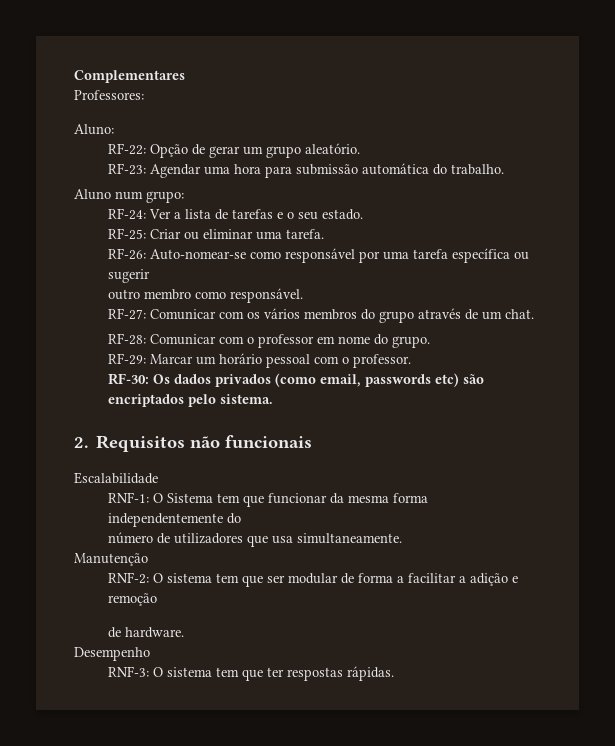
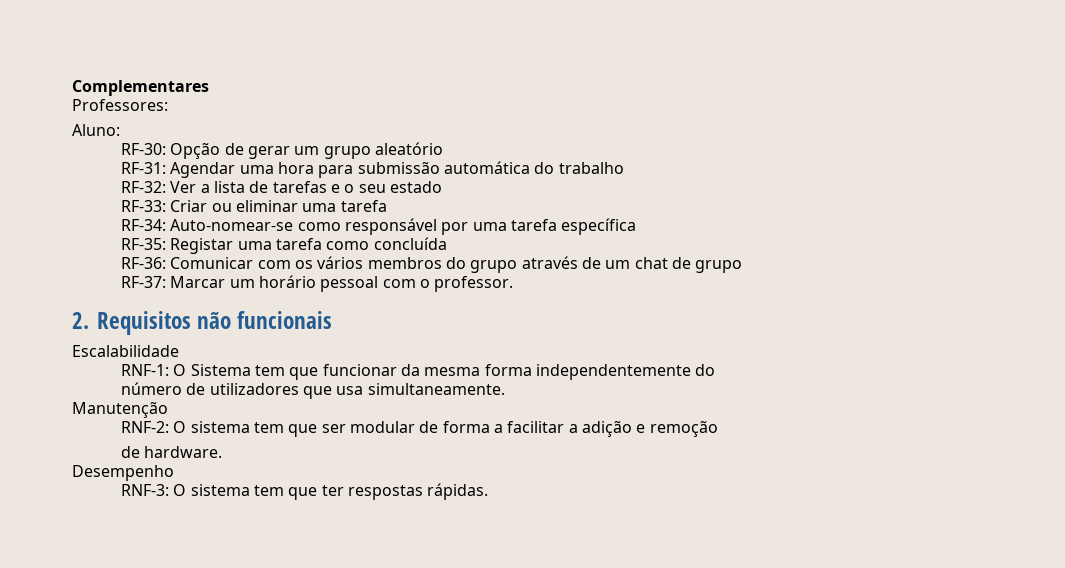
- RF-22: Opção de gerar um grupo aleatório.
- RF-23: Agendar uma hora para submissão automática do trabalho.
- Aluno num grupo:
- RF-24: Ver a lista de tarefas e o seu estado.
- RF-25: Criar ou eliminar uma tarefa.
- RF-26: Auto-nomear-se como responsável por uma tarefa específica ou sugerir
- outro membro como responsável.
- RF-27: Comunicar com os vários membros do grupo através de um chat.
- RF-28: Comunicar com o professor em nome do grupo.
- RF-29: Marcar um horário pessoal com o professor.
+ RF-30: Opção de gerar um grupo aleatório
+ RF-31: Agendar uma hora para submissão automática do trabalho
+ RF-32: Ver a lista de tarefas e o seu estado
+ RF-33: Criar ou eliminar uma tarefa
+ RF-34: Auto-nomear-se como responsável por uma tarefa específica
+ RF-35: Registar uma tarefa como concluída
+ RF-36: Comunicar com os vários membros do grupo através de um chat de grupo
+ RF-37: Marcar um horário pessoal com o professor.
- RF-30: Os dados privados (como email, passwords etc) são encriptados pelo sistema.

